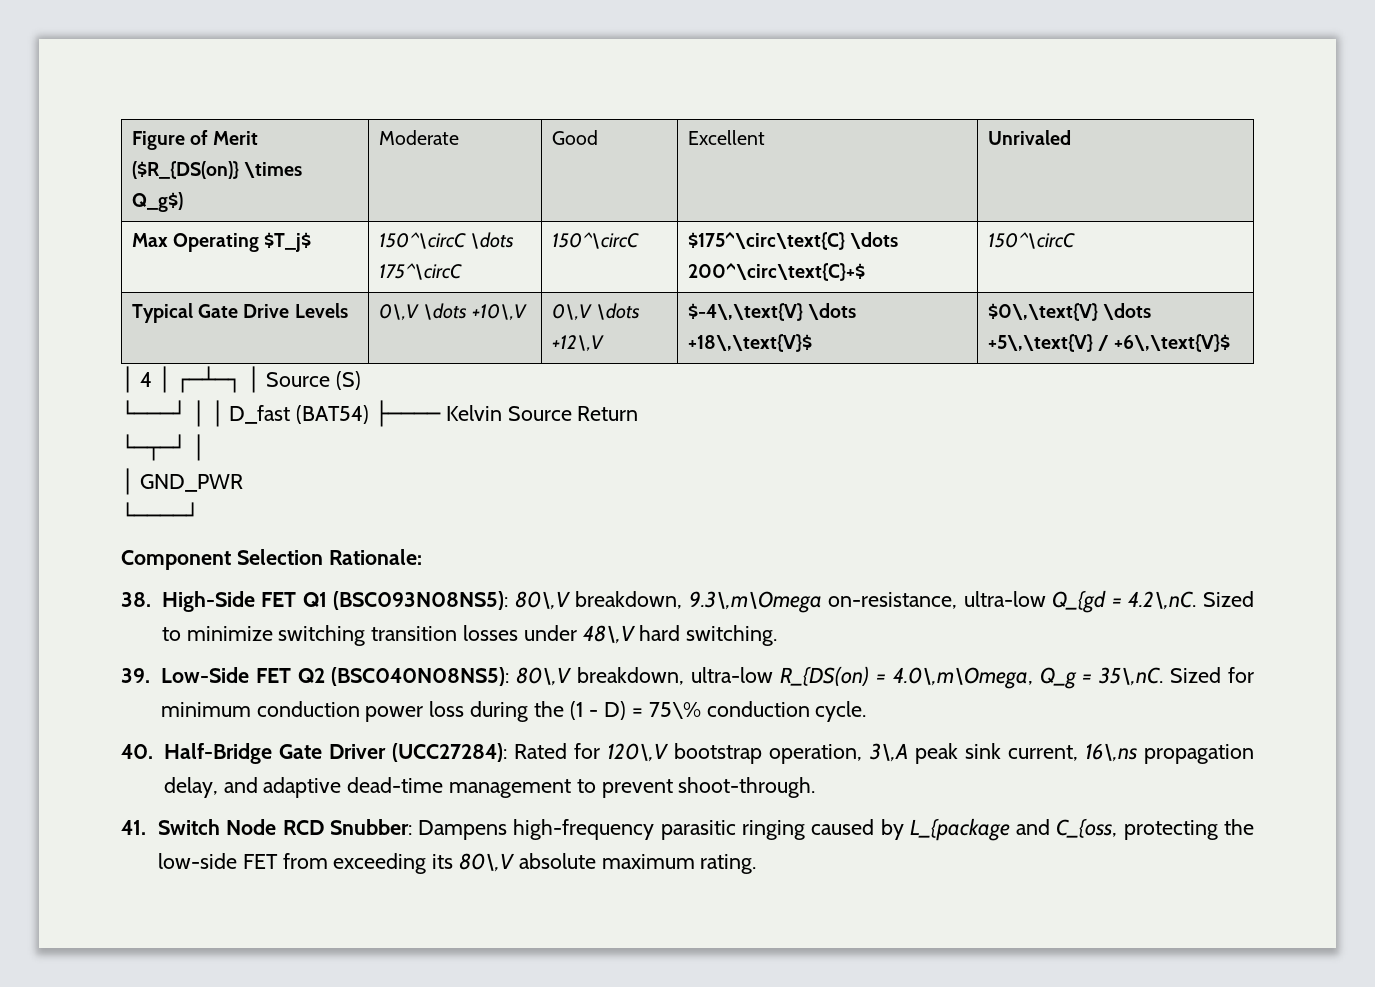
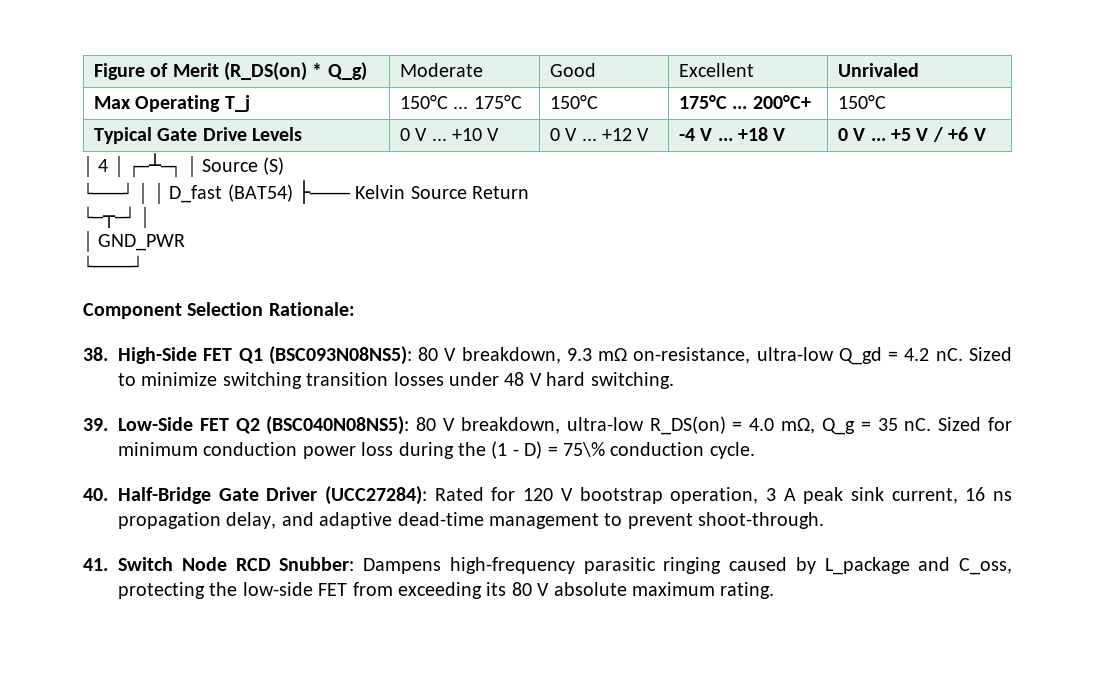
- Figure of Merit ($R_{DS(on)} \times Q_g$) | Moderate | Good | Excellent | Unrivaled
+ Figure of Merit (R_DS(on) * Q_g) | Moderate | Good | Excellent | Unrivaled
- Max Operating $T_j$ | 150^\circC \dots 175^\circC | 150^\circC | $175^\circ\text{C} \dots 200^\circ\text{C}+$ | 150^\circC
- Typical Gate Drive Levels | 0\,V \dots +10\,V | 0\,V \dots +12\,V | $-4\,\text{V} \dots +18\,\text{V}$ | $0\,\text{V} \dots +5\,\text{V} / +6\,\text{V}$
+ Max Operating T_j | 150°C ... 175°C | 150°C | 175°C ... 200°C+ | 150°C
+ Typical Gate Drive Levels | 0 V ... +10 V | 0 V ... +12 V | -4 V ... +18 V | 0 V ... +5 V / +6 V
- 38. High-Side FET Q1 (BSC093N08NS5): 80\,V breakdown, 9.3\,m\Omega on-resistance, ultra-low Q_{gd = 4.2\,nC. Sized to minimize switching transition losses under 48\,V hard switching.
+ 38. High-Side FET Q1 (BSC093N08NS5): 80 V breakdown, 9.3 mΩ on-resistance, ultra-low Q_gd = 4.2 nC. Sized to minimize switching transition losses under 48 V hard switching.
- 39. Low-Side FET Q2 (BSC040N08NS5): 80\,V breakdown, ultra-low R_{DS(on) = 4.0\,m\Omega, Q_g = 35\,nC.
+ 39. Low-Side FET Q2 (BSC040N08NS5): 80 V breakdown, ultra-low R_DS(on) = 4.0 mΩ, Q_g = 35 nC.
- 40. Half-Bridge Gate Driver (UCC27284): Rated for 120\,V bootstrap operation, 3\,A peak sink current, 16\,ns propagation delay, and adaptive dead-time management to prevent shoot-through.
+ 40. Half-Bridge Gate Driver (UCC27284): Rated for 120 V bootstrap operation, 3 A peak sink current, 16 ns propagation delay, and adaptive dead-time management to prevent shoot-through.
- 41. Switch Node RCD Snubber: Dampens high-frequency parasitic ringing caused by L_{package and C_{oss, protecting the low-side FET from exceeding its 80\,V absolute maximum rating.
+ 41. Switch Node RCD Snubber: Dampens high-frequency parasitic ringing caused by L_package and C_oss, protecting the low-side FET from exceeding its 80 V absolute maximum rating.

